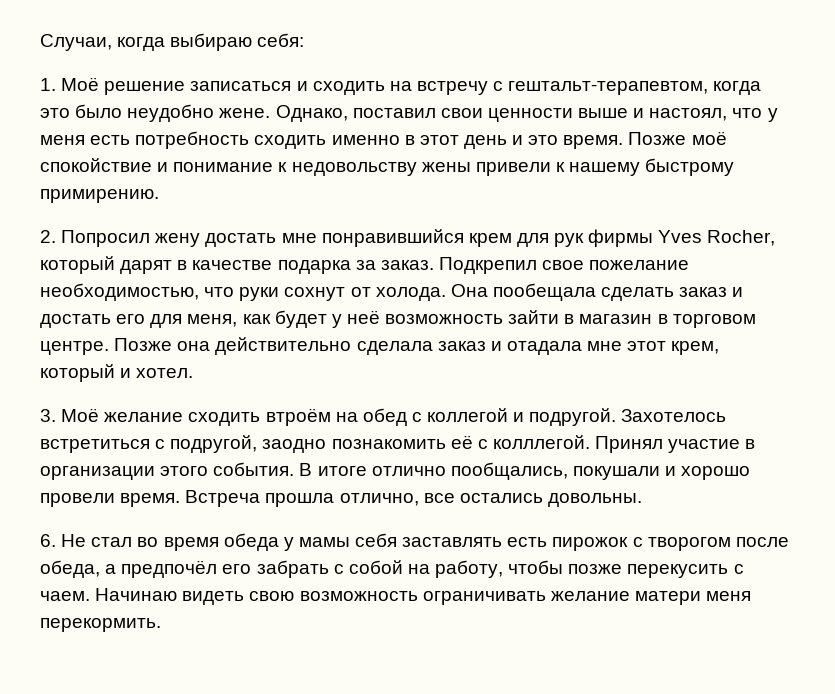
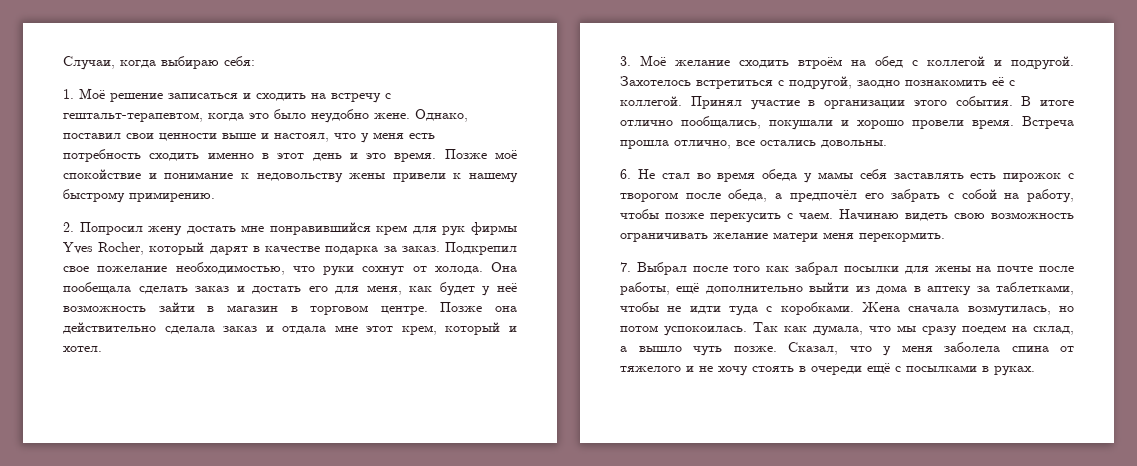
- Позже она действительно сделала заказ и отадала мне этот крем, который и хотел.
+ Позже она действительно сделала заказ и отдала мне этот крем, который и хотел.
- Захотелось встретиться с подругой, заодно познакомить её с колллегой.
+ Захотелось встретиться с подругой, заодно познакомить её с коллегой.
+ 7. Выбрал после того как забрал посылки для жены на почте после работы, ещё дополнительно выйти из дома в аптеку за таблетками, чтобы не идти туда с коробками. Жена сначала возмутилась, но потом успокоилась. Так как думала, что мы сразу поедем на склад, а вышло чуть позже. Сказал, что у меня заболела спина от тяжелого и не хочу стоять в очереди ещё с посылками в руках.

